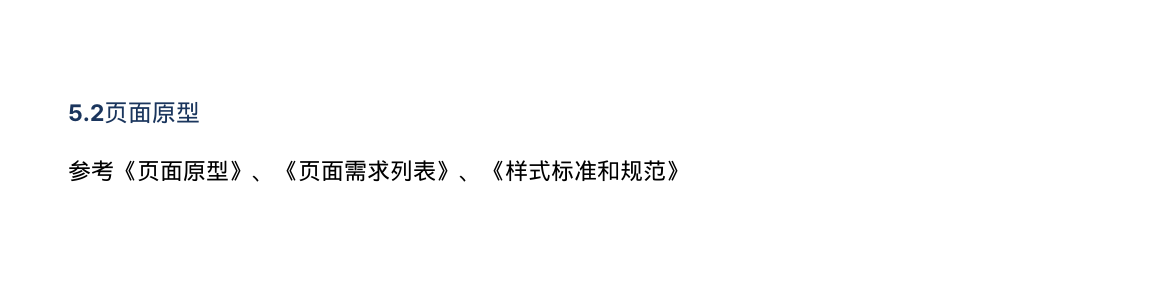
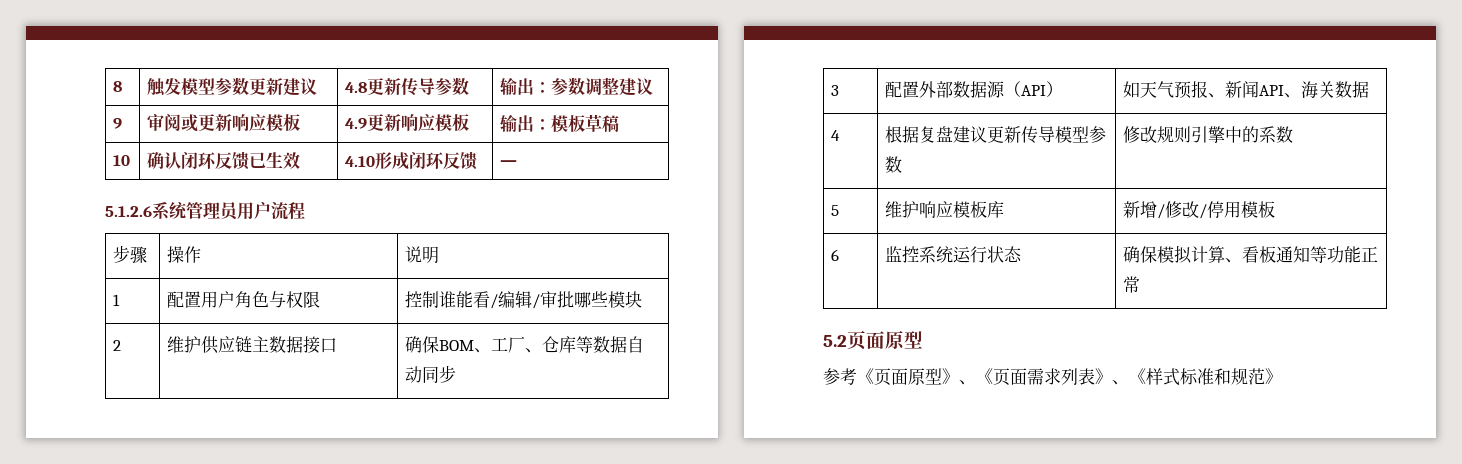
+ 8 | 触发模型参数更新建议 | 4.8更新传导参数 | 输出：参数调整建议
+ 9 | 审阅或更新响应模板 | 4.9更新响应模板 | 输出：模板草稿
+ 10 | 确认闭环反馈已生效 | 4.10形成闭环反馈 | —
+ 5.1.2.6系统管理员用户流程
+ 步骤 | 操作 | 说明
+ 1 | 配置用户角色与权限 | 控制谁能看/编辑/审批哪些模块
+ 2 | 维护供应链主数据接口 | 确保BOM、工厂、仓库等数据自动同步
+ 3 | 配置外部数据源（API） | 如天气预报、新闻API、海关数据
+ 4 | 根据复盘建议更新传导模型参数 | 修改规则引擎中的系数
+ 5 | 维护响应模板库 | 新增/修改/停用模板
+ 6 | 监控系统运行状态 | 确保模拟计算、看板通知等功能正常

